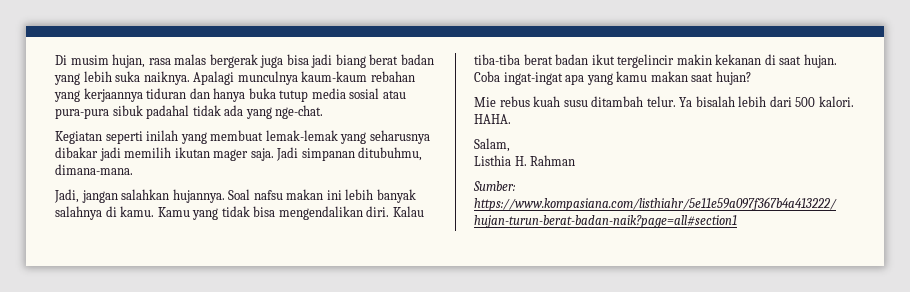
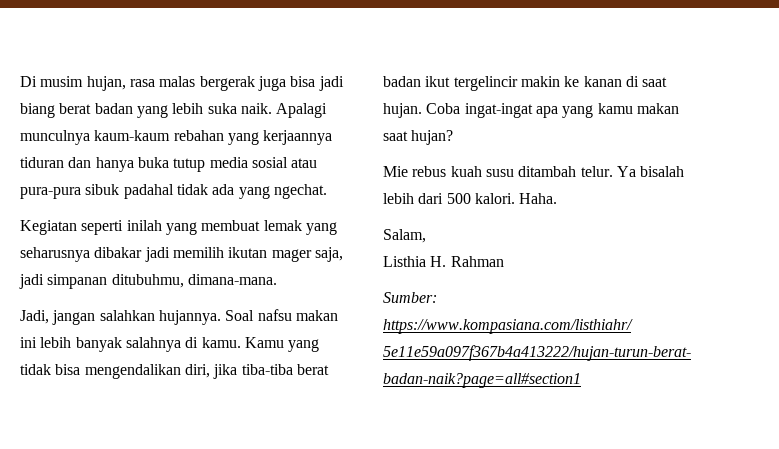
- Di musim hujan, rasa malas bergerak juga bisa jadi biang berat badan yang lebih suka naiknya.
+ Di musim hujan, rasa malas bergerak juga bisa jadi biang berat badan yang lebih suka naik.
- Apalagi munculnya kaum-kaum rebahan yang kerjaannya tiduran dan hanya buka tutup media sosial atau pura-pura sibuk padahal tidak ada yang nge-chat.
+ Apalagi munculnya kaum-kaum rebahan yang kerjaannya tiduran dan hanya buka tutup media sosial atau pura-pura sibuk padahal tidak ada yang ngechat.
- Kegiatan seperti inilah yang membuat lemak-lemak yang seharusnya dibakar jadi memilih ikutan mager saja. Jadi simpanan ditubuhmu, dimana-mana.
+ Kegiatan seperti inilah yang membuat lemak yang seharusnya dibakar jadi memilih ikutan mager saja, jadi simpanan ditubuhmu, dimana-mana.
- Kamu yang tidak bisa mengendalikan diri. Kalau tiba-tiba berat badan ikut tergelincir makin kekanan di saat hujan.
+ Kamu yang tidak bisa mengendalikan diri, jika tiba-tiba berat badan ikut tergelincir makin ke kanan di saat hujan.
- HAHA.
+ Haha.

